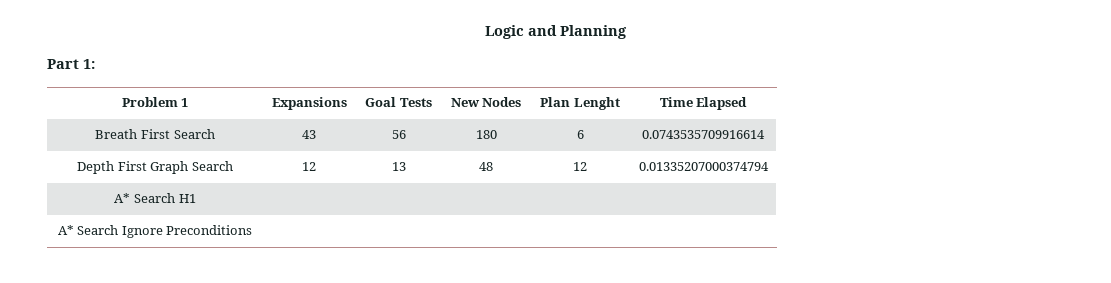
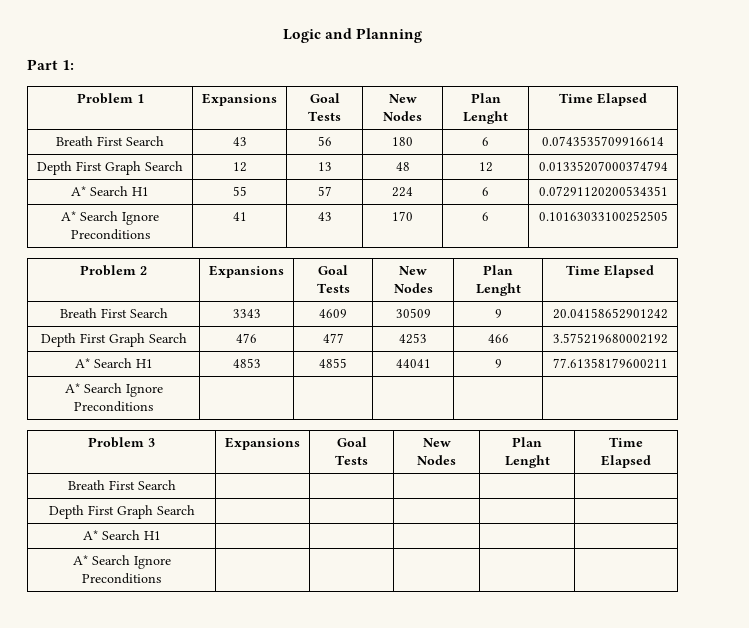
+ A* Search H1 | 55 | 57 | 224 | 6 | 0.07291120200534351
+ A* Search Ignore Preconditions | 41 | 43 | 170 | 6 | 0.10163033100252505
+ Problem 2 | Expansions | Goal Tests | New Nodes | Plan Lenght | Time Elapsed
+ Breath First Search | 3343 | 4609 | 30509 | 9 | 20.04158652901242
+ Depth First Graph Search | 476 | 477 | 4253 | 466 | 3.575219680002192
+ A* Search H1 | 4853 | 4855 | 44041 | 9 | 77.61358179600211
+ A* Search Ignore Preconditions | | | | |
+ Problem 3 | Expansions | Goal Tests | New Nodes | Plan Lenght | Time Elapsed
+ Breath First Search | | | | |
+ Depth First Graph Search | | | | |

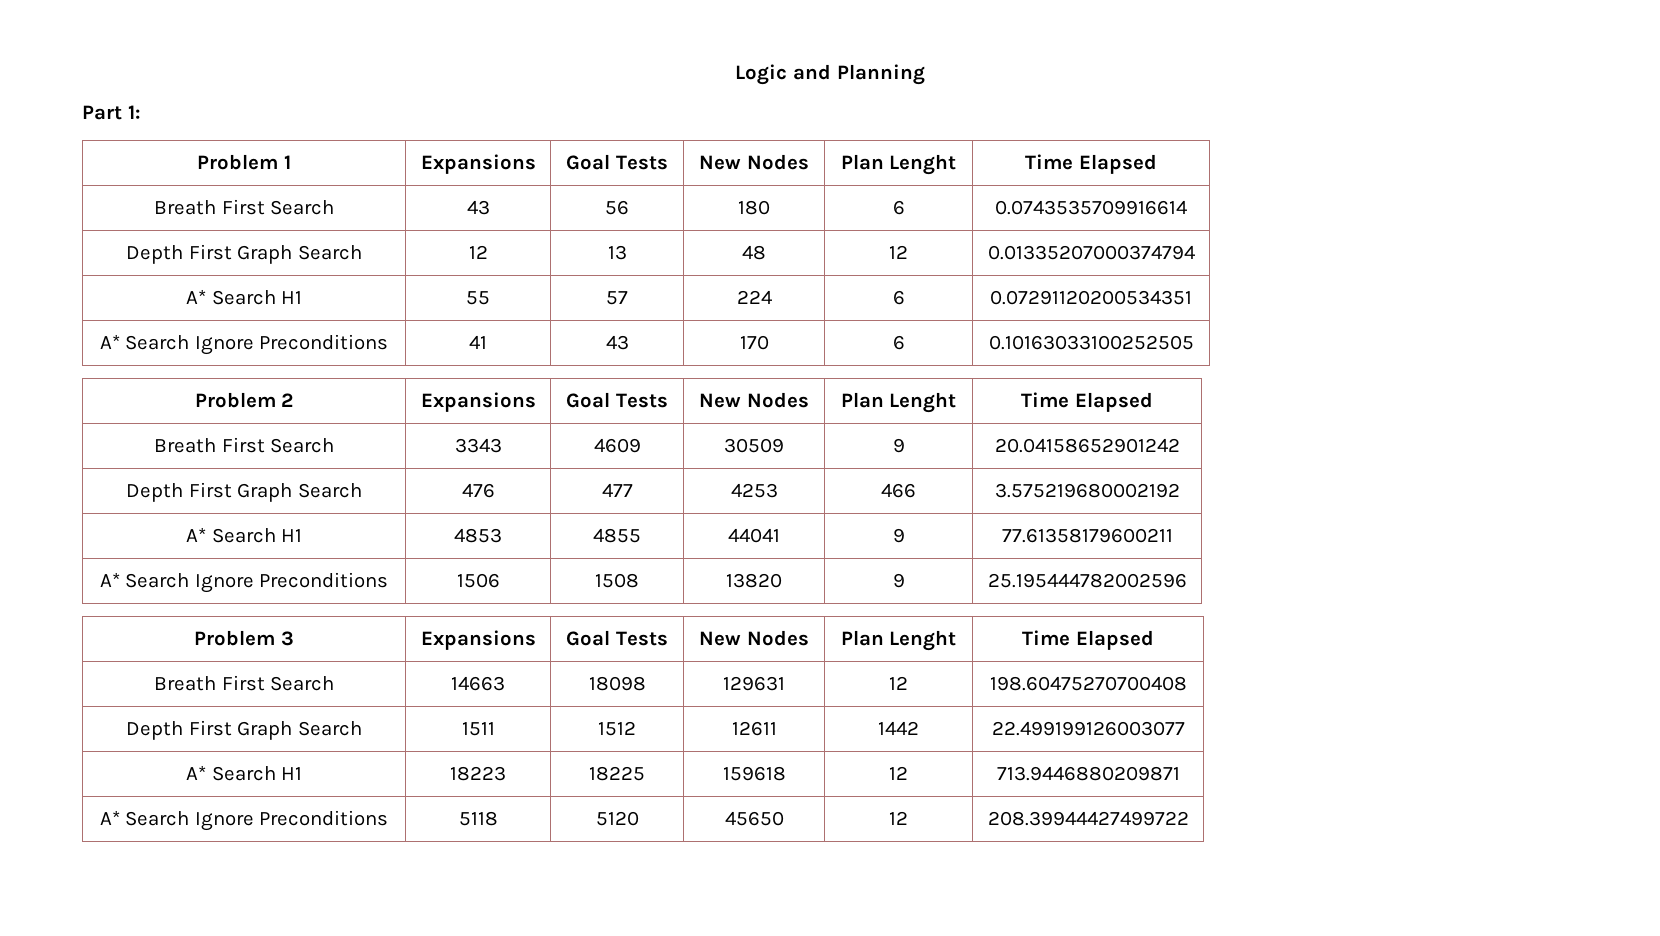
  A* Search H1 | 4853 | 4855 | 44041 | 9 | 77.61358179600211
- A* Search Ignore Preconditions | | | | |
+ A* Search Ignore Preconditions | 1506 | 1508 | 13820 | 9 | 25.195444782002596
- Breath First Search | | | | |
- Depth First Graph Search | | | | |
- A* Search H1 | | | | |
- A* Search Ignore Preconditions | | | | |
+ Breath First Search | 14663 | 18098 | 129631 | 12 | 198.60475270700408
+ Depth First Graph Search | 1511 | 1512 | 12611 | 1442 | 22.499199126003077
+ A* Search H1 | 18223 | 18225 | 159618 | 12 | 713.9446880209871
+ A* Search Ignore Preconditions | 5118 | 5120 | 45650 | 12 | 208.39944427499722

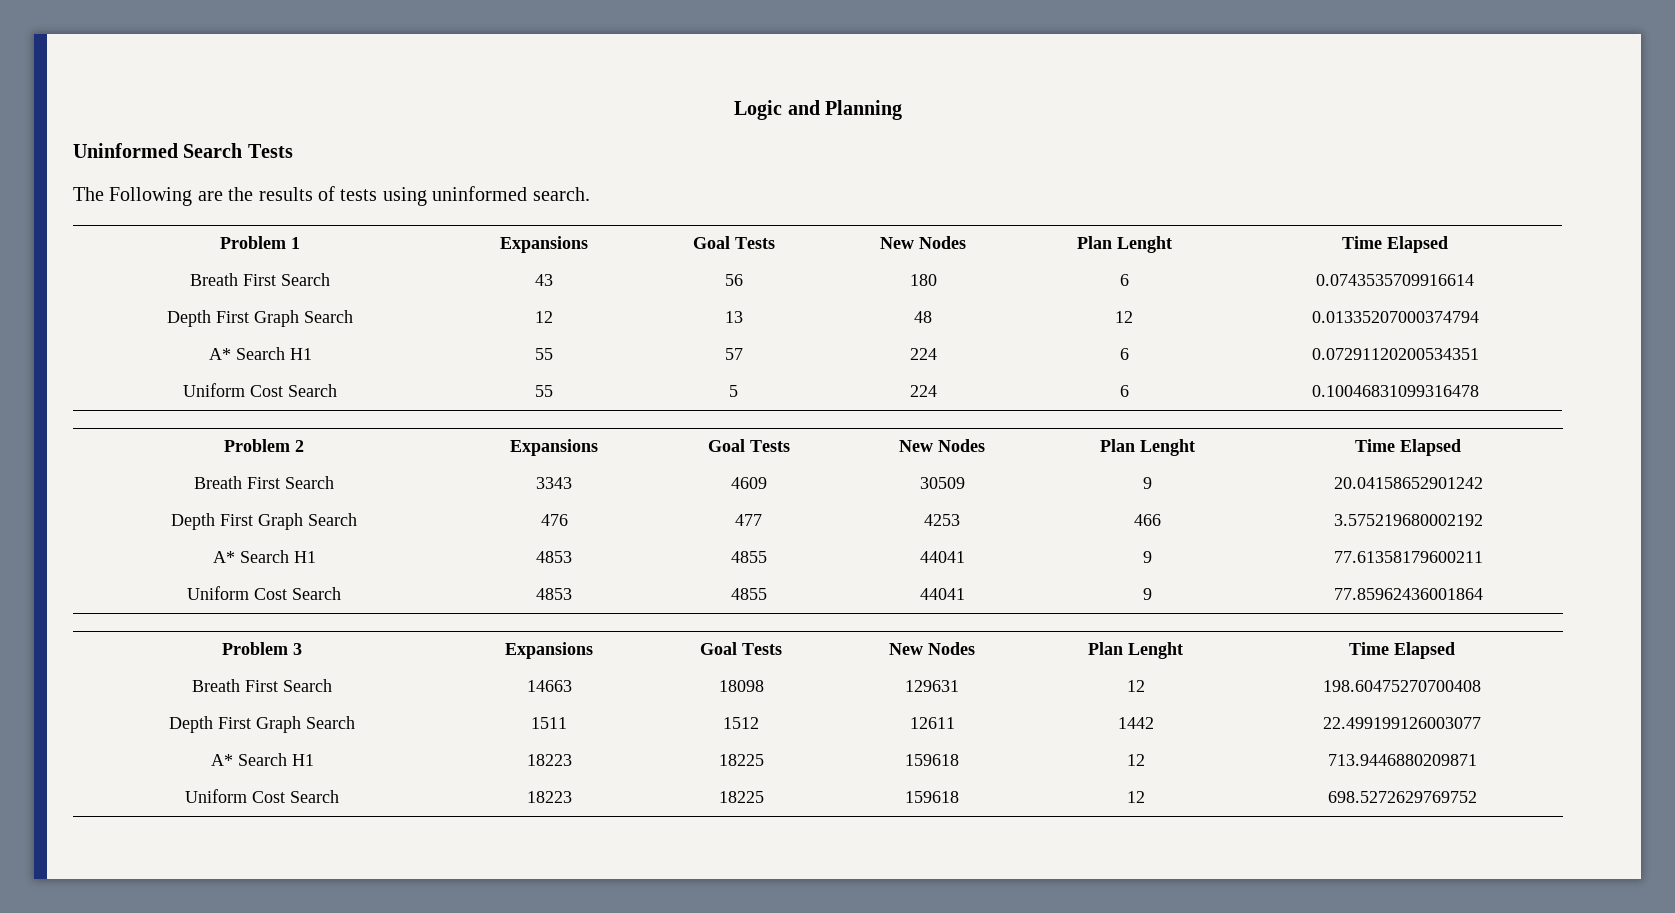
- Part 1:
+ Uninformed Search Tests
+ The Following are the results of tests using uninformed search.
- A* Search Ignore Preconditions | 41 | 43 | 170 | 6 | 0.10163033100252505
+ Uniform Cost Search | 55 | 5 | 224 | 6 | 0.10046831099316478
- A* Search Ignore Preconditions | 1506 | 1508 | 13820 | 9 | 25.195444782002596
+ Uniform Cost Search | 4853 | 4855 | 44041 | 9 | 77.85962436001864
- A* Search Ignore Preconditions | 5118 | 5120 | 45650 | 12 | 208.39944427499722
+ Uniform Cost Search | 18223 | 18225 | 159618 | 12 | 698.5272629769752

